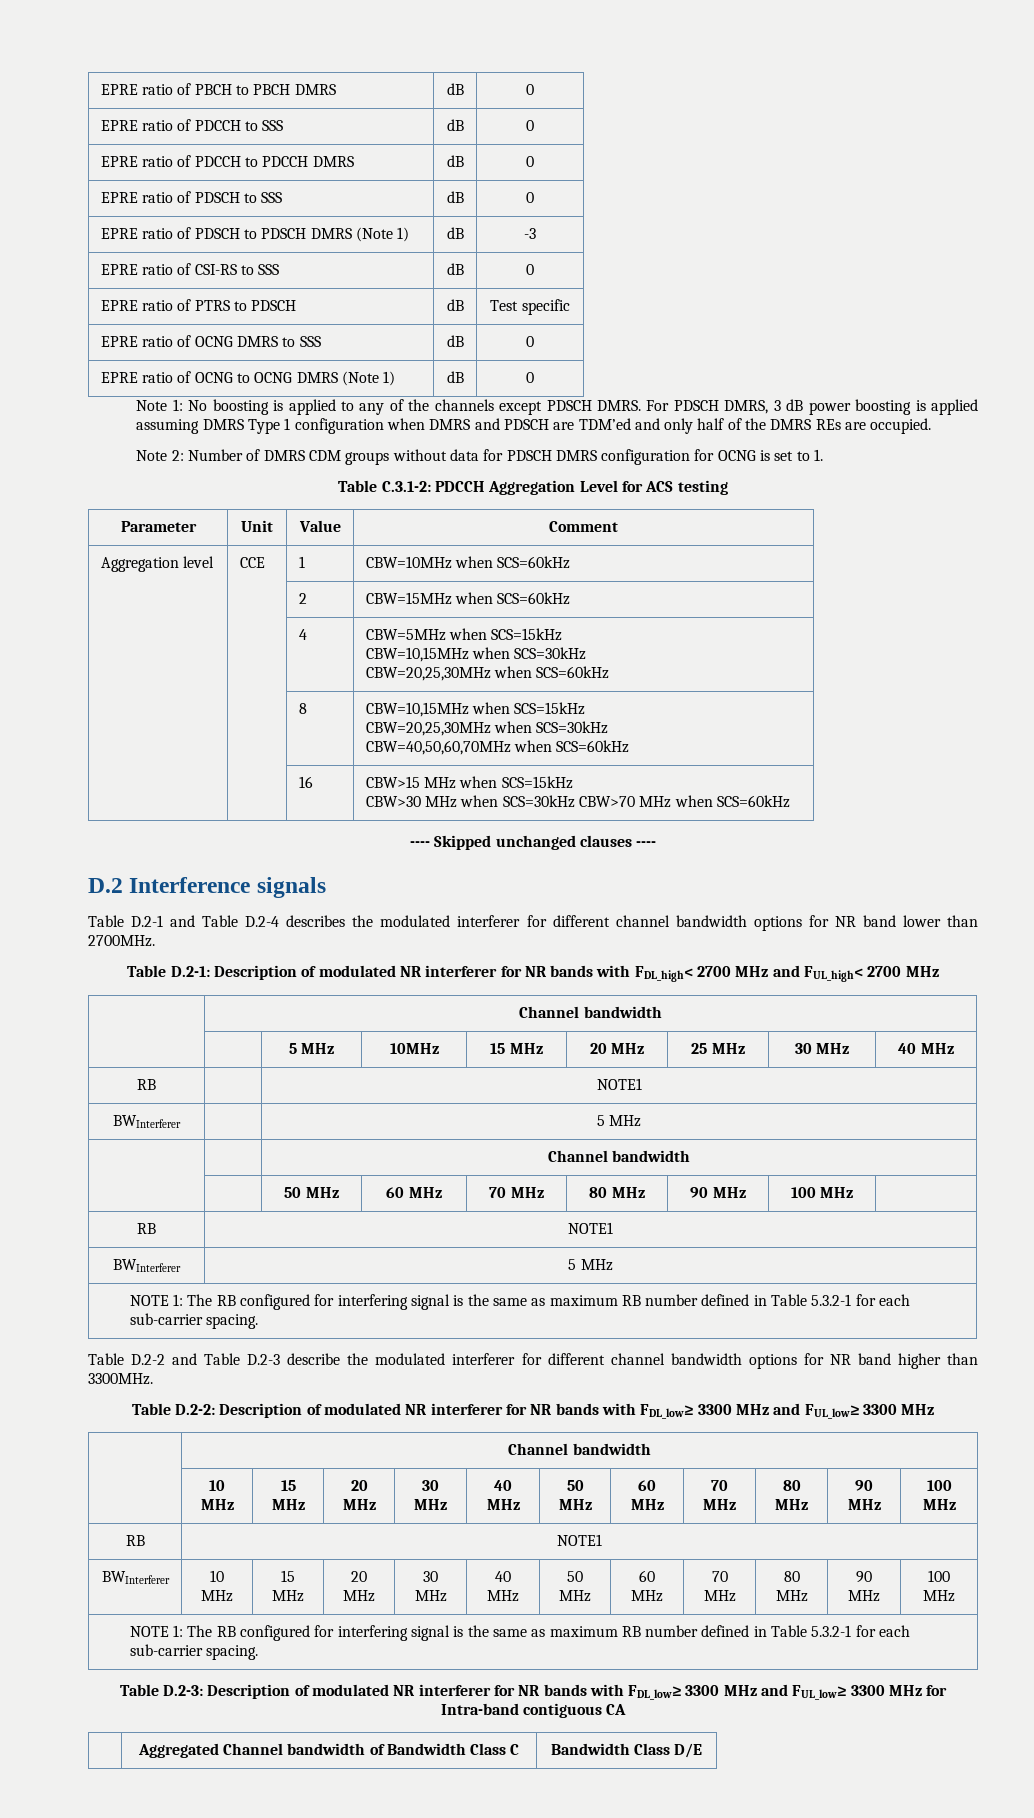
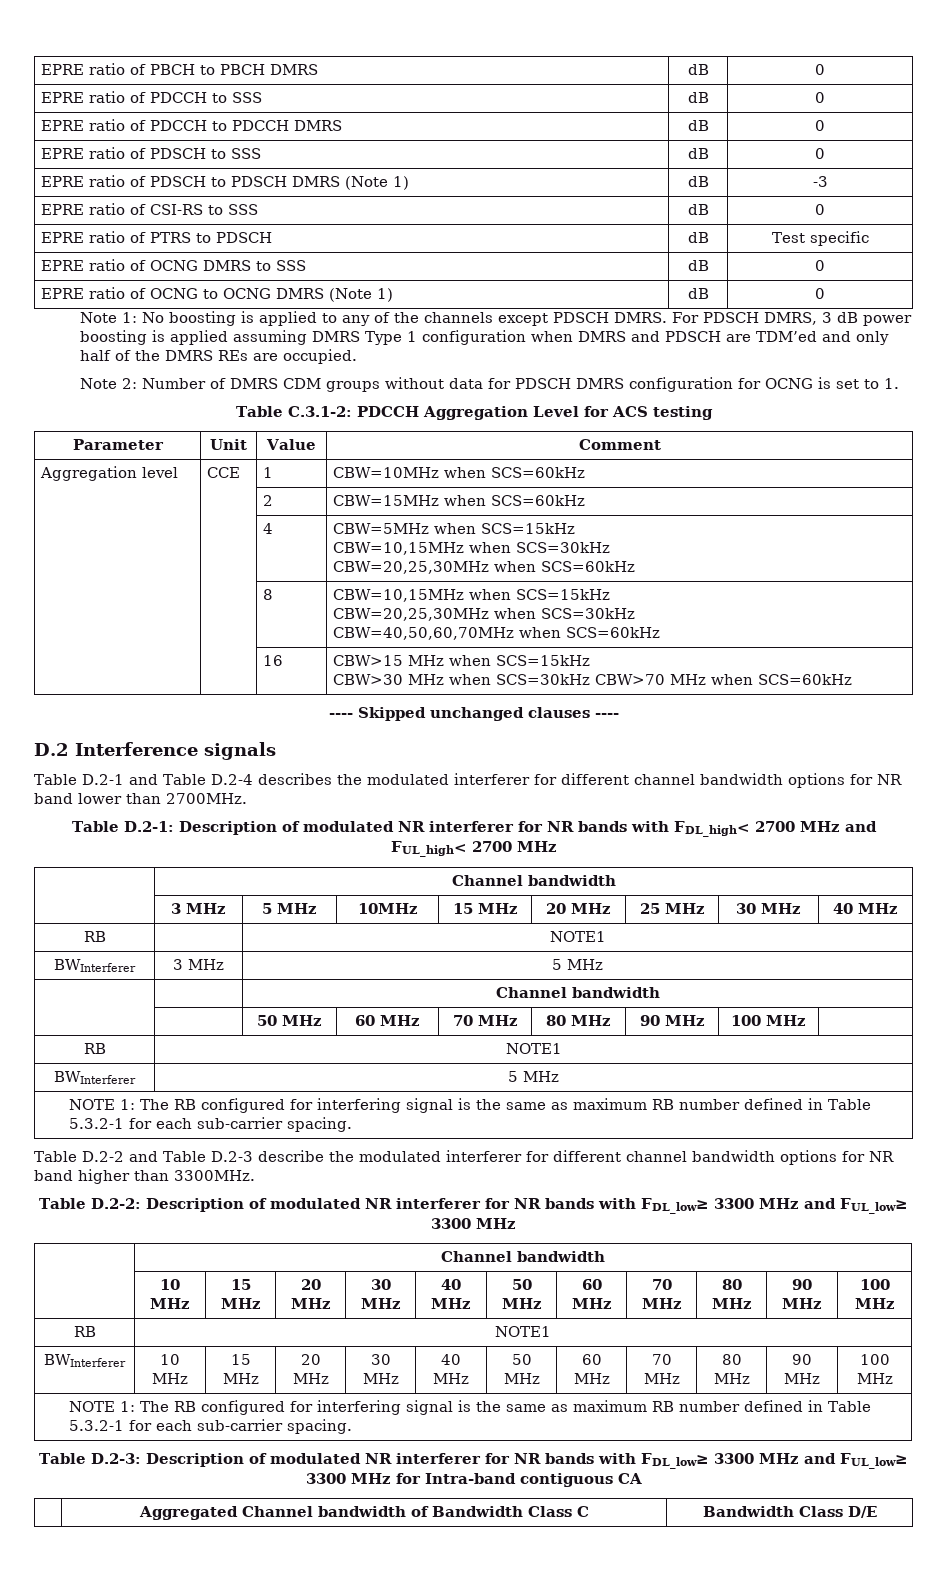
- | | 5 MHz | 10MHz | 15 MHz | 20 MHz | 25 MHz | 30 MHz | 40 MHz
+ | 3 MHz | 5 MHz | 10MHz | 15 MHz | 20 MHz | 25 MHz | 30 MHz | 40 MHz
- BWInterferer | | 5 MHz
+ BWInterferer | 3 MHz | 5 MHz

